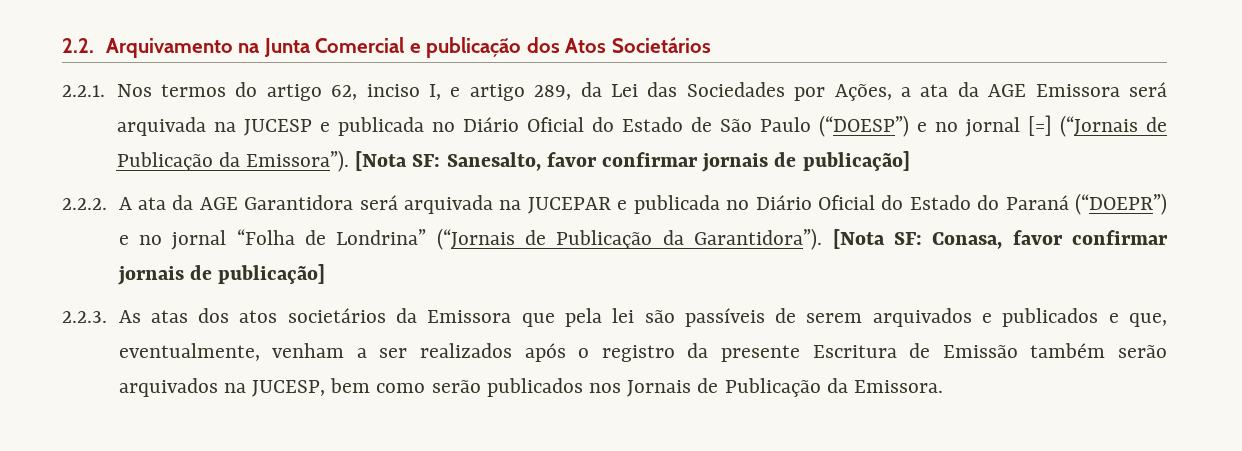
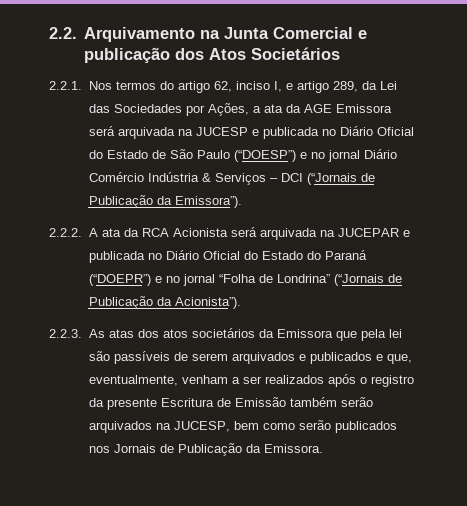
- 2.2.1. Nos termos do artigo 62, inciso I, e artigo 289, da Lei das Sociedades por Ações, a ata da AGE Emissora será arquivada na JUCESP e publicada no Diário Oficial do Estado de São Paulo (“DOESP”) e no jornal [=] (“Jornais de Publicação da Emissora”). [Nota SF: Sanesalto, favor confirmar jornais de publicação]
+ 2.2.1. Nos termos do artigo 62, inciso I, e artigo 289, da Lei das Sociedades por Ações, a ata da AGE Emissora será arquivada na JUCESP e publicada no Diário Oficial do Estado de São Paulo (“DOESP”) e no jornal Diário Comércio Indústria & Serviços – DCI (“Jornais de Publicação da Emissora”).
- 2.2.2. A ata da AGE Garantidora será arquivada na JUCEPAR e publicada no Diário Oficial do Estado do Paraná (“DOEPR”) e no jornal “Folha de Londrina” (“Jornais de Publicação da Garantidora”). [Nota SF: Conasa, favor confirmar jornais de publicação]
+ 2.2.2. A ata da RCA Acionista será arquivada na JUCEPAR e publicada no Diário Oficial do Estado do Paraná (“DOEPR”) e no jornal “Folha de Londrina” (“Jornais de Publicação da Acionista”).

